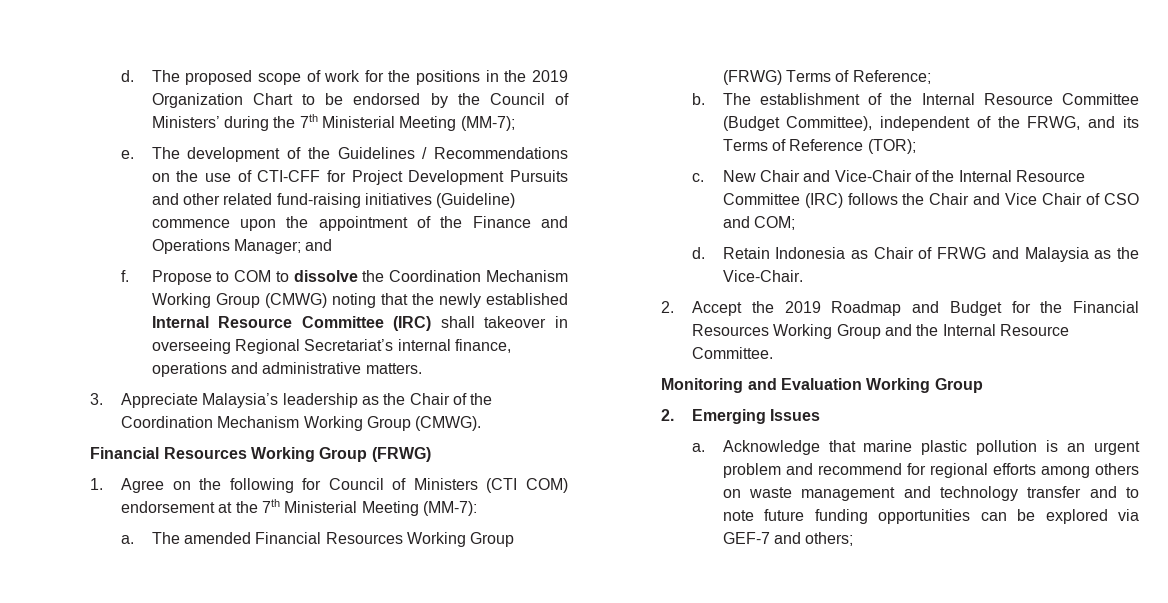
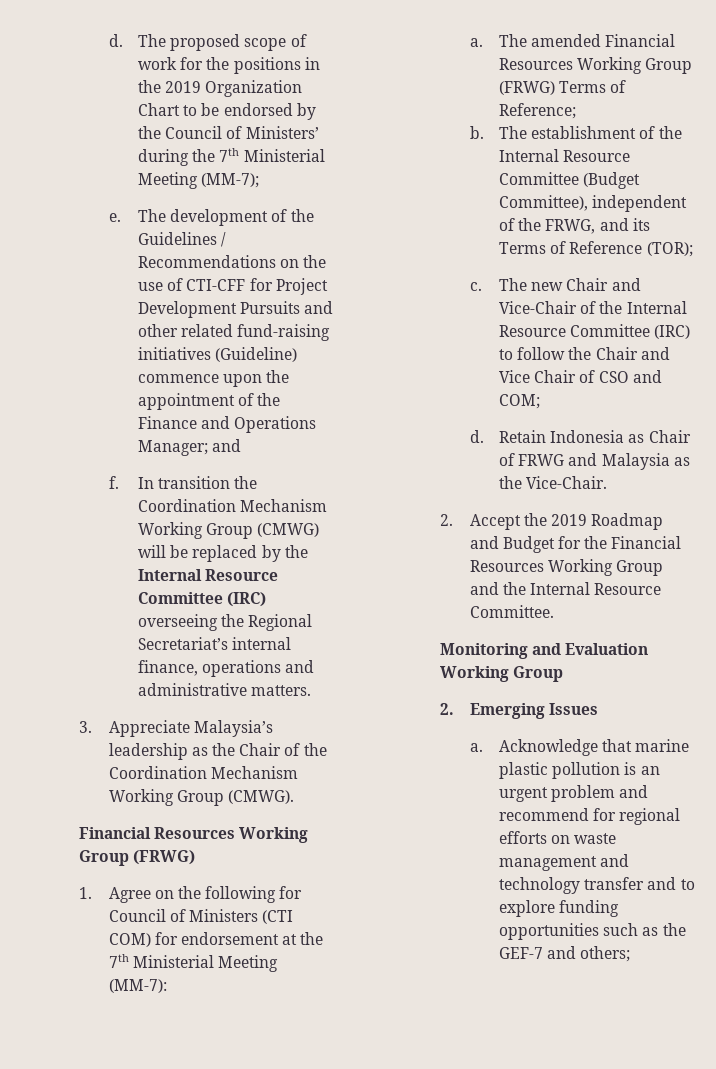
- Propose to COM to dissolve the Coordination Mechanism Working Group (CMWG) noting that the newly established Internal Resource Committee (IRC) shall takeover in overseeing Regional Secretariat’s internal finance, operations and administrative matters.
+ In transition the Coordination Mechanism Working Group (CMWG) will be replaced by the Internal Resource Committee (IRC) overseeing the Regional Secretariat’s internal finance, operations and administrative matters.
- 1. Agree on the following for Council of Ministers (CTI COM) endorsement at the 7th Ministerial Meeting (MM-7):
+ 1. Agree on the following for Council of Ministers (CTI COM) for endorsement at the 7th Ministerial Meeting (MM-7):
- New Chair and Vice-Chair of the Internal Resource Committee (IRC) follows the Chair and Vice Chair of CSO and COM;
+ The new Chair and Vice-Chair of the Internal Resource Committee (IRC) to follow the Chair and Vice Chair of CSO and COM;
- Acknowledge that marine plastic pollution is an urgent problem and recommend for regional efforts among others on waste management and technology transfer and to note future funding opportunities can be explored via GEF-7 and others;
+ Acknowledge that marine plastic pollution is an urgent problem and recommend for regional efforts on waste management and technology transfer and to explore funding opportunities such as the GEF-7 and others;

